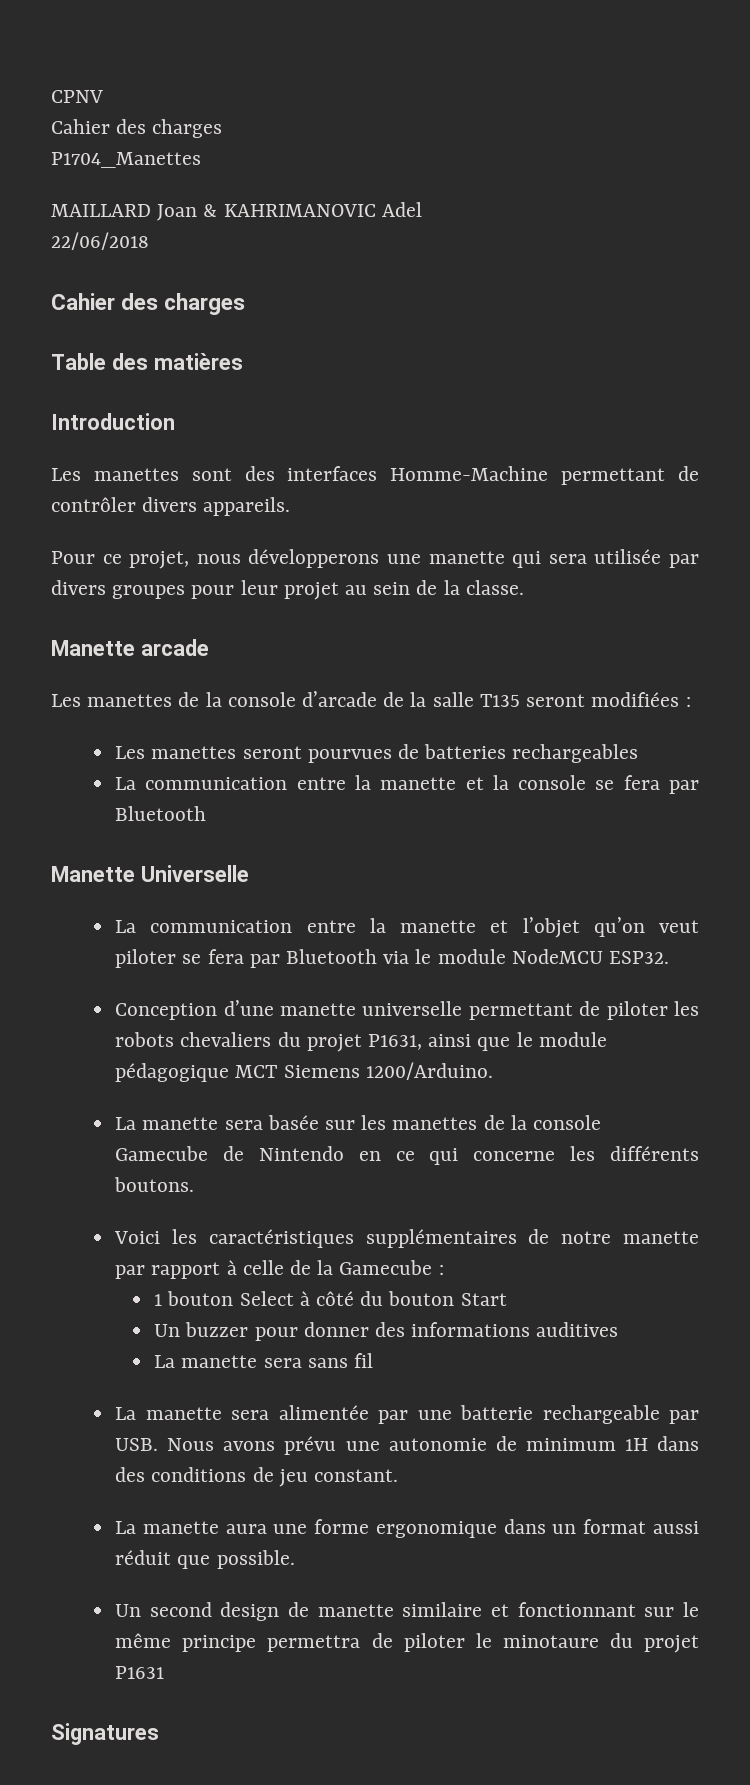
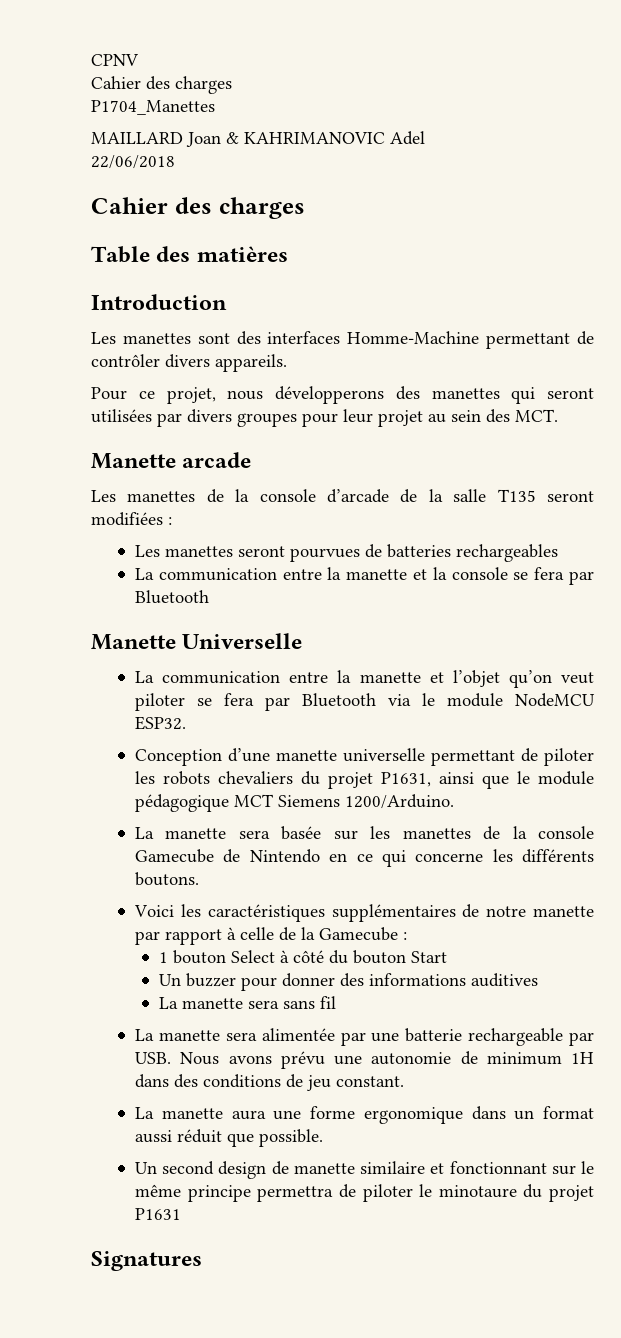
- Pour ce projet, nous développerons une manette qui sera utilisée par divers groupes pour leur projet au sein de la classe.
+ Pour ce projet, nous développerons des manettes qui seront utilisées par divers groupes pour leur projet au sein des MCT.

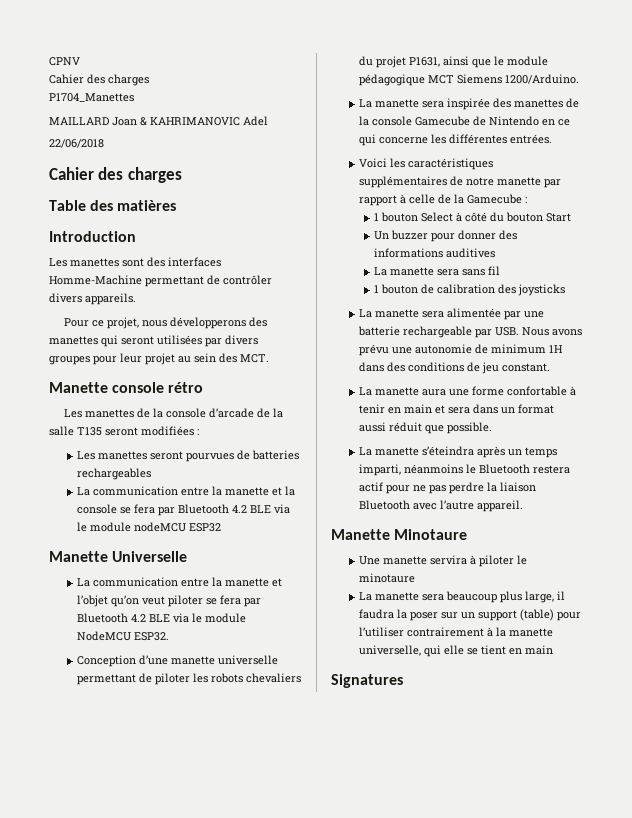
- Manette arcade
+ Manette console rétro
- La communication entre la manette et la console se fera par Bluetooth
+ La communication entre la manette et la console se fera par Bluetooth 4.2 BLE via le module nodeMCU ESP32
- La communication entre la manette et l’objet qu’on veut piloter se fera par Bluetooth via le module NodeMCU ESP32.
+ La communication entre la manette et l’objet qu’on veut piloter se fera par Bluetooth 4.2 BLE via le module NodeMCU ESP32.
- La manette sera basée sur les manettes de la console Gamecube de Nintendo en ce qui concerne les différents boutons.
+ La manette sera inspirée des manettes de la console Gamecube de Nintendo en ce qui concerne les différentes entrées.
+ 1 bouton de calibration des joysticks
- La manette aura une forme ergonomique dans un format aussi réduit que possible.
+ La manette aura une forme confortable à tenir en main et sera dans un format aussi réduit que possible.
- Un second design de manette similaire et fonctionnant sur le même principe permettra de piloter le minotaure du projet P1631
+ La manette s’éteindra après un temps imparti, néanmoins le Bluetooth restera actif pour ne pas perdre la liaison Bluetooth avec l’autre appareil.
+ Manette Minotaure
+ Une manette servira à piloter le minotaure
+ La manette sera beaucoup plus large, il faudra la poser sur un support (table) pour l’utiliser contrairement à la manette universelle, qui elle se tient en main

